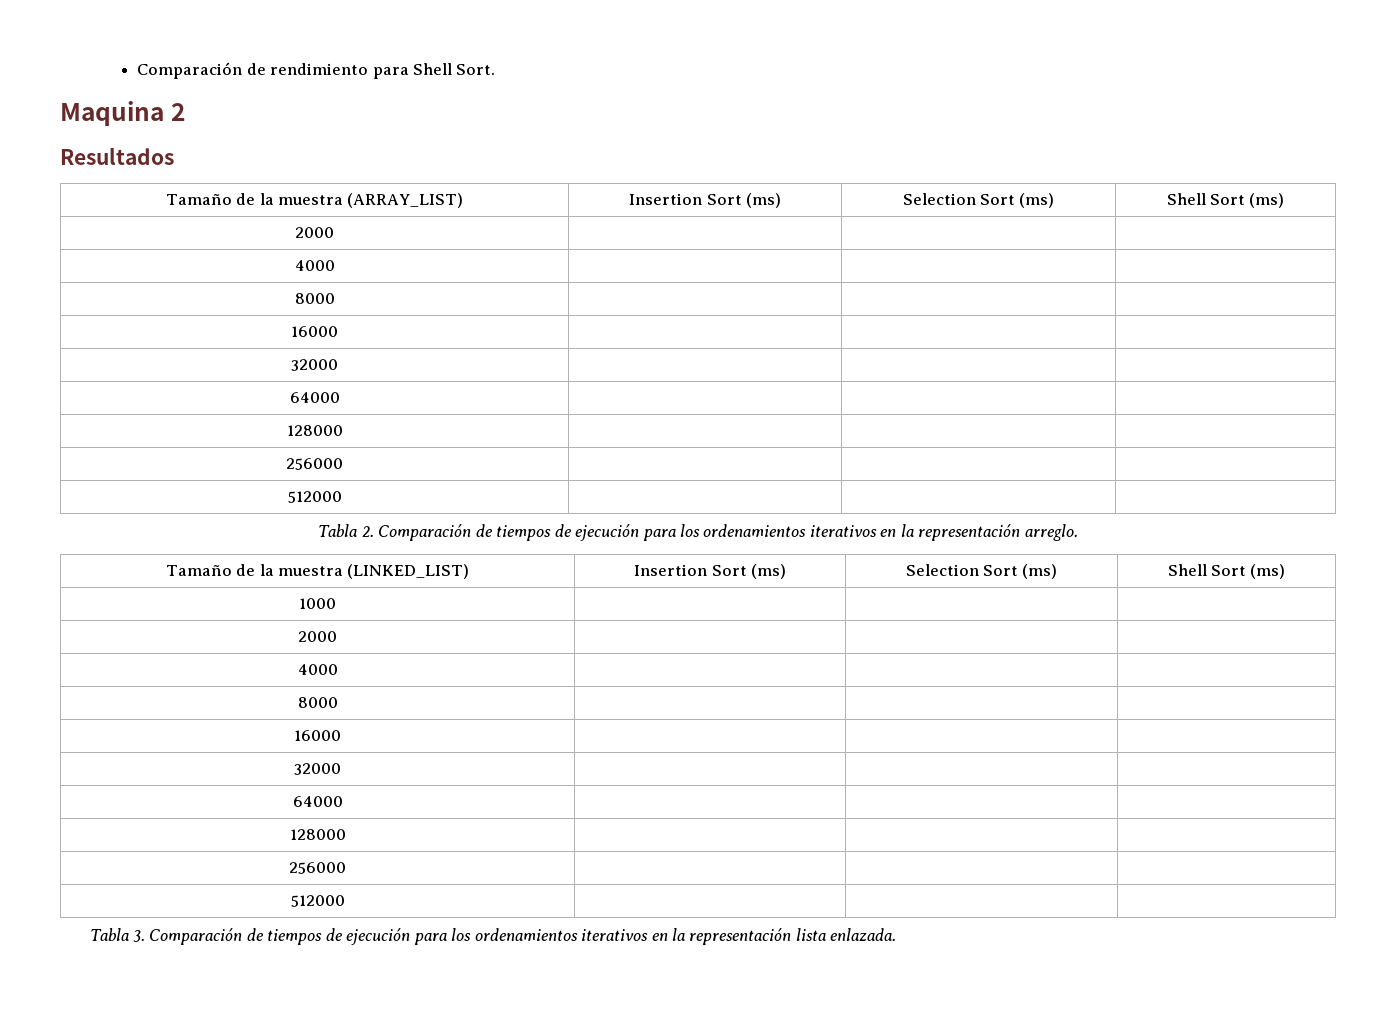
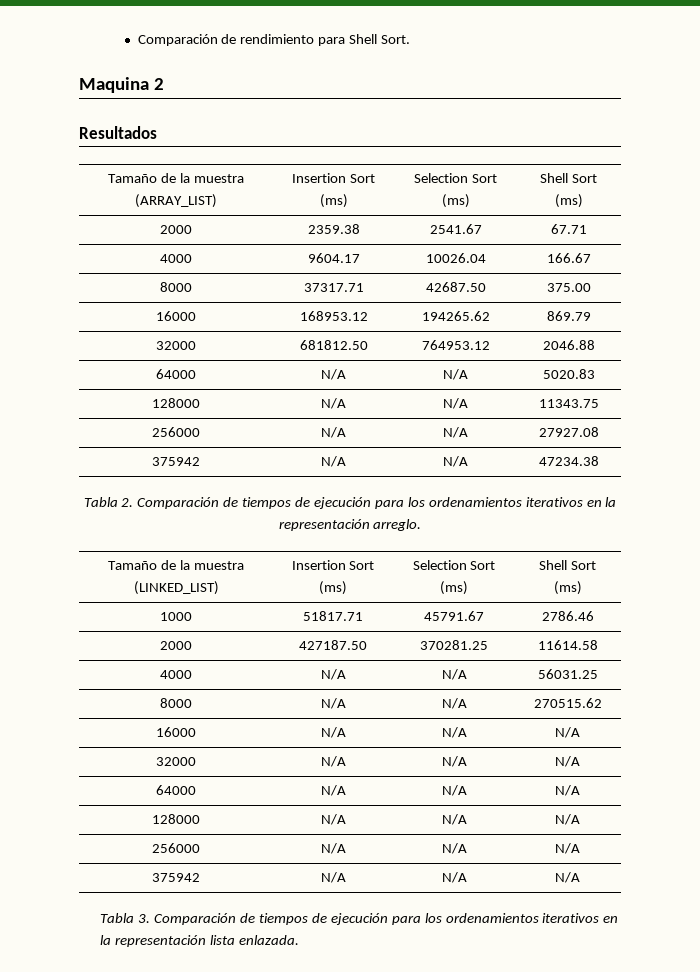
  Tamaño de la muestra (ARRAY_LIST) | Insertion Sort (ms) | Selection Sort (ms) | Shell Sort (ms)
- 2000 | | |
- 4000 | | |
- 8000 | | |
- 16000 | | |
- 32000 | | |
- 64000 | | |
- 128000 | | |
- 256000 | | |
- 512000 | | |
+ 2000 | 2359.38 | 2541.67 | 67.71
+ 4000 | 9604.17 | 10026.04 | 166.67
+ 8000 | 37317.71 | 42687.50 | 375.00
+ 16000 | 168953.12 | 194265.62 | 869.79
+ 32000 | 681812.50 | 764953.12 | 2046.88
+ 64000 | N/A | N/A | 5020.83
+ 128000 | N/A | N/A | 11343.75
+ 256000 | N/A | N/A | 27927.08
+ 375942 | N/A | N/A | 47234.38
- 1000 | | |
- 2000 | | |
- 4000 | | |
- 8000 | | |
- 16000 | | |
- 32000 | | |
- 64000 | | |
- 128000 | | |
- 256000 | | |
- 512000 | | |
+ 1000 | 51817.71 | 45791.67 | 2786.46
+ 2000 | 427187.50 | 370281.25 | 11614.58
+ 4000 | N/A | N/A | 56031.25
+ 8000 | N/A | N/A | 270515.62
+ 16000 | N/A | N/A | N/A
+ 32000 | N/A | N/A | N/A
+ 64000 | N/A | N/A | N/A
+ 128000 | N/A | N/A | N/A
+ 256000 | N/A | N/A | N/A
+ 375942 | N/A | N/A | N/A

